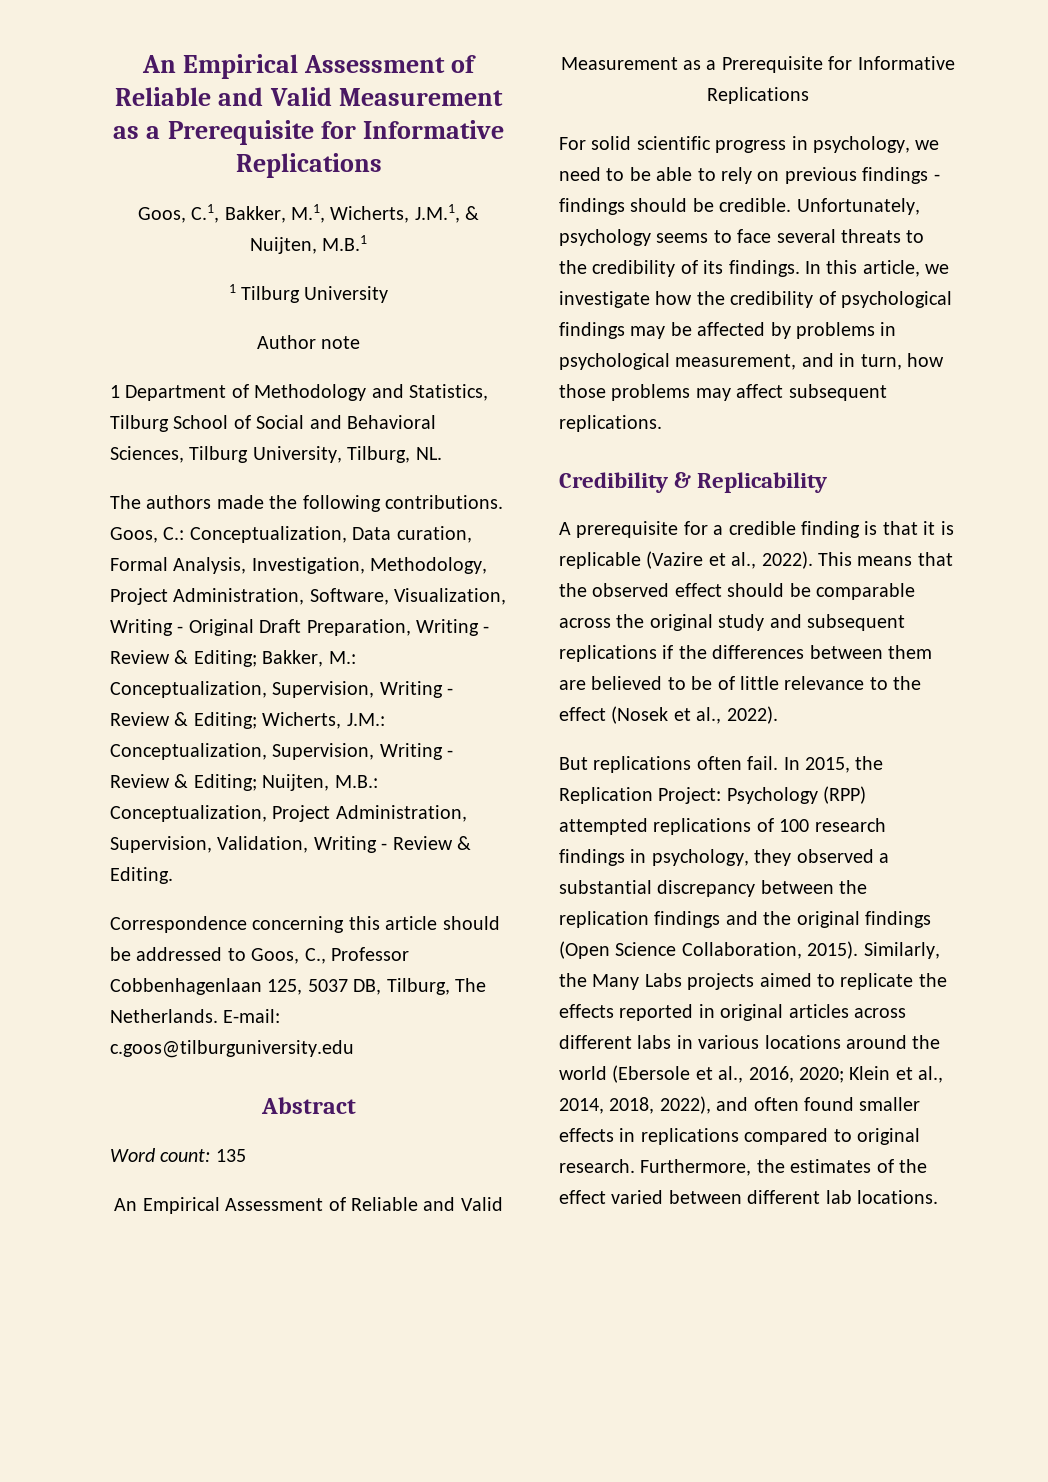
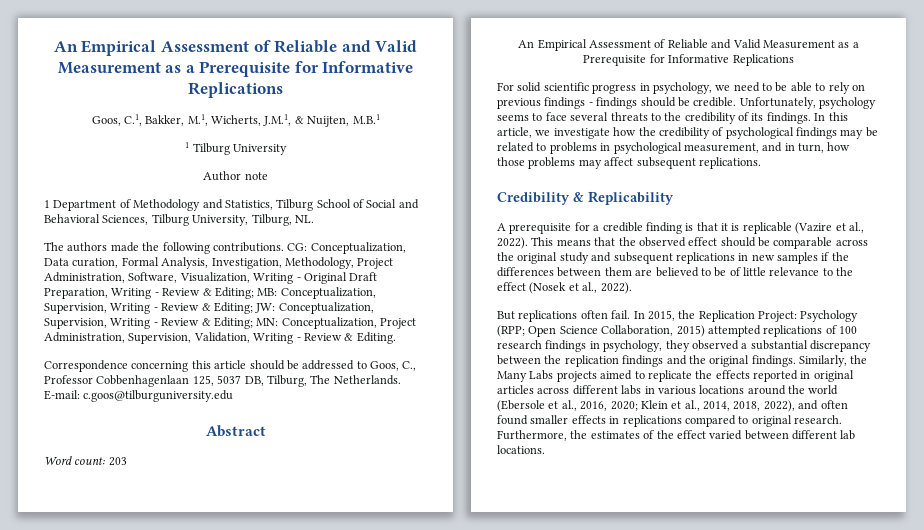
- Goos, C.: Conceptualization, Data curation, Formal Analysis, Investigation, Methodology, Project Administration, Software, Visualization, Writing - Original Draft Preparation, Writing - Review & Editing; Bakker, M.: Conceptualization, Supervision, Writing - Review & Editing; Wicherts, J.M.: Conceptualization, Supervision, Writing - Review & Editing; Nuijten, M.B.: Conceptualization, Project Administration, Supervision, Validation, Writing - Review & Editing.
+ CG: Conceptualization, Data curation, Formal Analysis, Investigation, Methodology, Project Administration, Software, Visualization, Writing - Original Draft Preparation, Writing - Review & Editing; MB: Conceptualization, Supervision, Writing - Review & Editing; JW: Conceptualization, Supervision, Writing - Review & Editing; MN: Conceptualization, Project Administration, Supervision, Validation, Writing - Review & Editing.
- Word count: 135
+ Word count: 203
- In this article, we investigate how the credibility of psychological findings may be affected by problems in psychological measurement, and in turn, how those problems may affect subsequent replications.
+ In this article, we investigate how the credibility of psychological findings may be related to problems in psychological measurement, and in turn, how those problems may affect subsequent replications.
- This means that the observed effect should be comparable across the original study and subsequent replications if the differences between them are believed to be of little relevance to the effect (Nosek et al., 2022).
+ This means that the observed effect should be comparable across the original study and subsequent replications in new samples if the differences between them are believed to be of little relevance to the effect (Nosek et al., 2022).
- In 2015, the Replication Project: Psychology (RPP) attempted replications of 100 research findings in psychology, they observed a substantial discrepancy between the replication findings and the original findings (Open Science Collaboration, 2015).
+ In 2015, the Replication Project: Psychology (RPP; Open Science Collaboration, 2015) attempted replications of 100 research findings in psychology, they observed a substantial discrepancy between the replication findings and the original findings.

